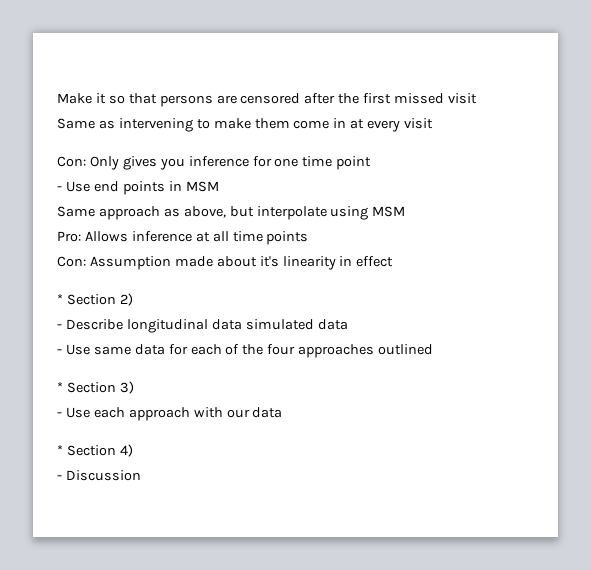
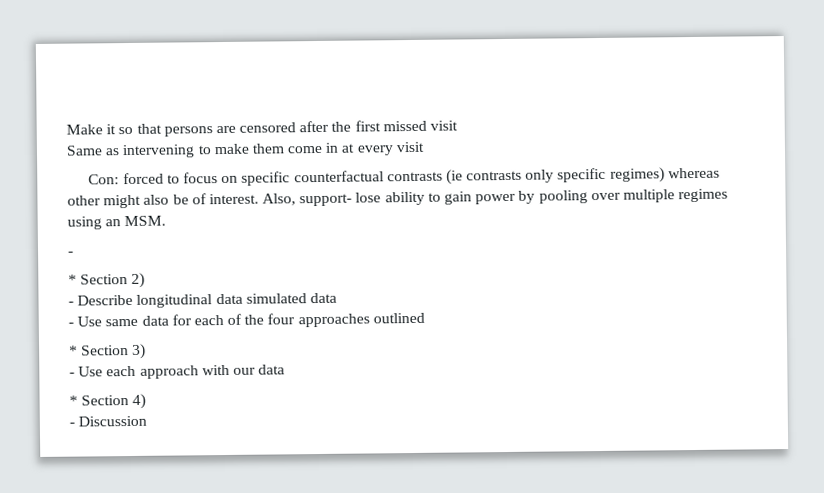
- Con: Only gives you inference for one time point
- - Use end points in MSM
- Same approach as above, but interpolate using MSM
- Pro: Allows inference at all time points
- Con: Assumption made about it's linearity in effect
+ Con: forced to focus on specific counterfactual contrasts (ie contrasts only specific regimes) whereas other might also be of interest. Also, support- lose ability to gain power by pooling over multiple regimes using an MSM.
+ -

